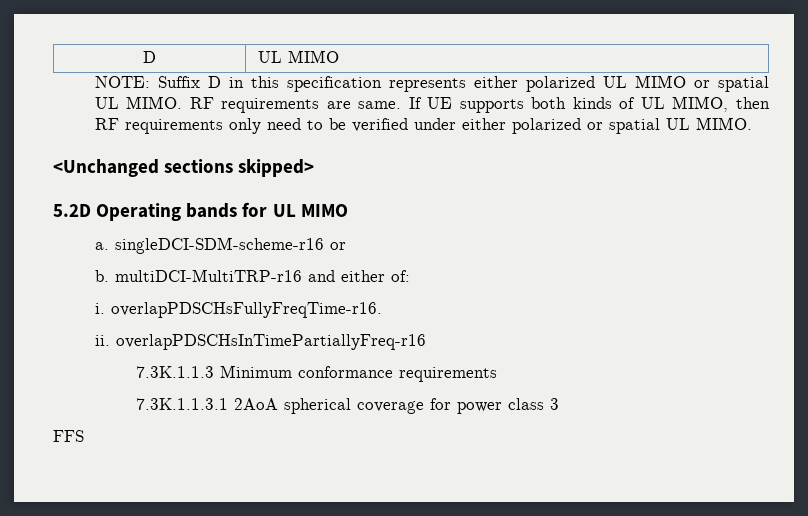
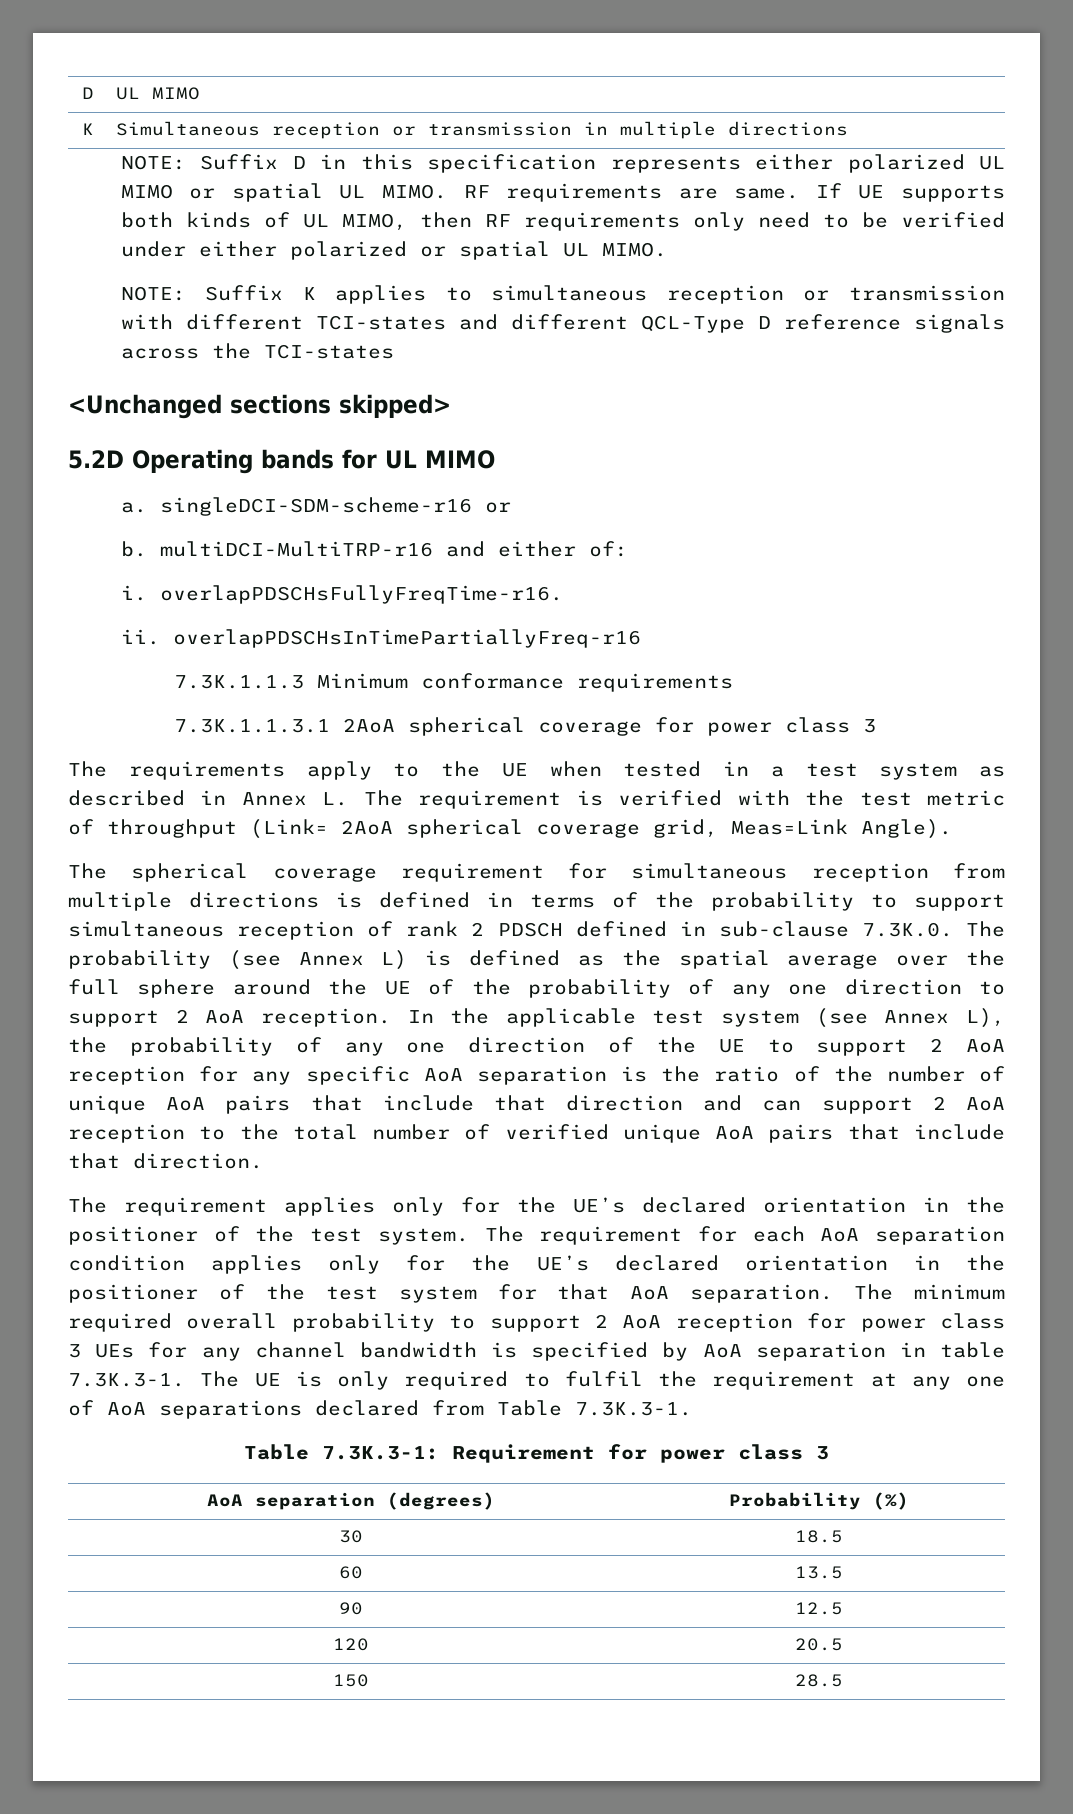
+ K | Simultaneous reception or transmission in multiple directions
+ NOTE: Suffix K applies to simultaneous reception or transmission with different TCI-states and different QCL-Type D reference signals across the TCI-states
- FFS
+ The requirements apply to the UE when tested in a test system as described in Annex L. The requirement is verified with the test metric of throughput (Link= 2AoA spherical coverage grid, Meas=Link Angle).
+ The spherical coverage requirement for simultaneous reception from multiple directions is defined in terms of the probability to support simultaneous reception of rank 2 PDSCH defined in sub-clause 7.3K.0. The probability (see Annex L) is defined as the spatial average over the full sphere around the UE of the probability of any one direction to support 2 AoA reception. In the applicable test system (see Annex L), the probability of any one direction of the UE to support 2 AoA reception for any specific AoA separation is the ratio of the number of unique AoA pairs that include that direction and can support 2 AoA reception to the total number of verified unique AoA pairs that include that direction.
+ The requirement applies only for the UE’s declared orientation in the positioner of the test system. The requirement for each AoA separation condition applies only for the UE’s declared orientation in the positioner of the test system for that AoA separation. The minimum required overall probability to support 2 AoA reception for power class 3 UEs for any channel bandwidth is specified by AoA separation in table 7.3K.3-1. The UE is only required to fulfil the requirement at any one of AoA separations declared from Table 7.3K.3-1.
+ Table 7.3K.3-1: Requirement for power class 3
+ AoA separation (degrees) | Probability (%)
+ 30 | 18.5
+ 60 | 13.5
+ 90 | 12.5
+ 120 | 20.5
+ 150 | 28.5

